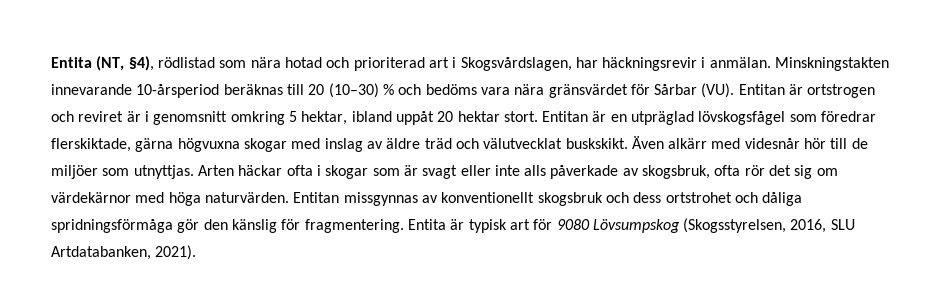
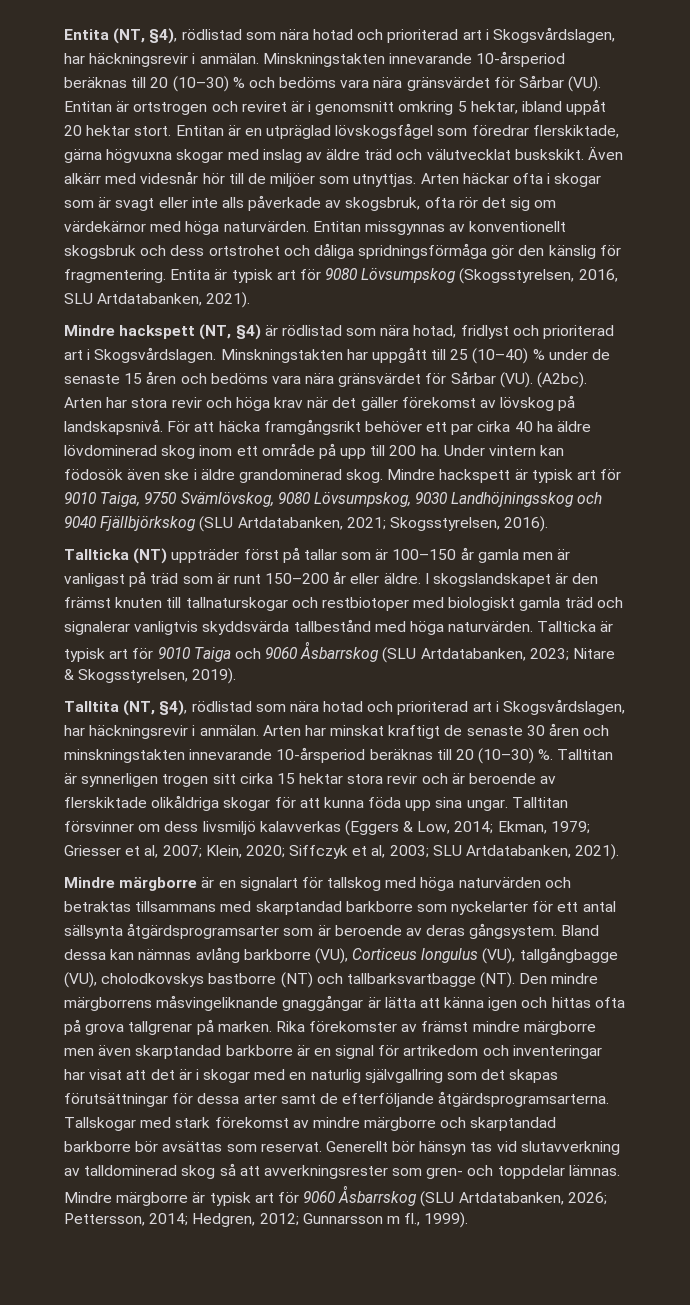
+ Mindre hackspett (NT, §4) är rödlistad som nära hotad, fridlyst och prioriterad art i Skogsvårdslagen. Minskningstakten har uppgått till 25 (10–40) % under de senaste 15 åren och bedöms vara nära gränsvärdet för Sårbar (VU). (A2bc). Arten har stora revir och höga krav när det gäller förekomst av lövskog på landskapsnivå. För att häcka framgångsrikt behöver ett par cirka 40 ha äldre lövdominerad skog inom ett område på upp till 200 ha. Under vintern kan födosök även ske i äldre grandominerad skog. Mindre hackspett är typisk art för 9010 Taiga, 9750 Svämlövskog, 9080 Lövsumpskog, 9030 Landhöjningsskog och 9040 Fjällbjörkskog (SLU Artdatabanken, 2021; Skogsstyrelsen, 2016).
+ Tallticka (NT) uppträder först på tallar som är 100–150 år gamla men är vanligast på träd som är runt 150–200 år eller äldre. I skogslandskapet är den främst knuten till tallnaturskogar och restbiotoper med biologiskt gamla träd och signalerar vanligtvis skyddsvärda tallbestånd med höga naturvärden. Tallticka är typisk art för 9010 Taiga och 9060 Åsbarrskog (SLU Artdatabanken, 2023; Nitare & Skogsstyrelsen, 2019).
+ Talltita (NT, §4), rödlistad som nära hotad och prioriterad art i Skogsvårdslagen, har häckningsrevir i anmälan. Arten har minskat kraftigt de senaste 30 åren och minskningstakten innevarande 10-årsperiod beräknas till 20 (10–30) %. Talltitan är synnerligen trogen sitt cirka 15 hektar stora revir och är beroende av flerskiktade olikåldriga skogar för att kunna föda upp sina ungar. Talltitan försvinner om dess livsmiljö kalavverkas (Eggers & Low, 2014; Ekman, 1979; Griesser et al, 2007; Klein, 2020; Siffczyk et al, 2003; SLU Artdatabanken, 2021).
+ Mindre märgborre är en signalart för tallskog med höga naturvärden och betraktas tillsammans med skarptandad barkborre som nyckelarter för ett antal sällsynta åtgärdsprogramsarter som är beroende av deras gångsystem. Bland dessa kan nämnas avlång barkborre (VU), Corticeus longulus (VU), tallgångbagge (VU), cholodkovskys bastborre (NT) och tallbarksvartbagge (NT). Den mindre märgborrens måsvingeliknande gnaggångar är lätta att känna igen och hittas ofta på grova tallgrenar på marken. Rika förekomster av främst mindre märgborre men även skarptandad barkborre är en signal för artrikedom och inventeringar har visat att det är i skogar med en naturlig självgallring som det skapas förutsättningar för dessa arter samt de efterföljande åtgärdsprogramsarterna. Tallskogar med stark förekomst av mindre märgborre och skarptandad barkborre bör avsättas som reservat. Generellt bör hänsyn tas vid slutavverkning av talldominerad skog så att avverkningsrester som gren- och toppdelar lämnas. Mindre märgborre är typisk art för 9060 Åsbarrskog (SLU Artdatabanken, 2026; Pettersson, 2014; Hedgren, 2012; Gunnarsson m fl., 1999).

